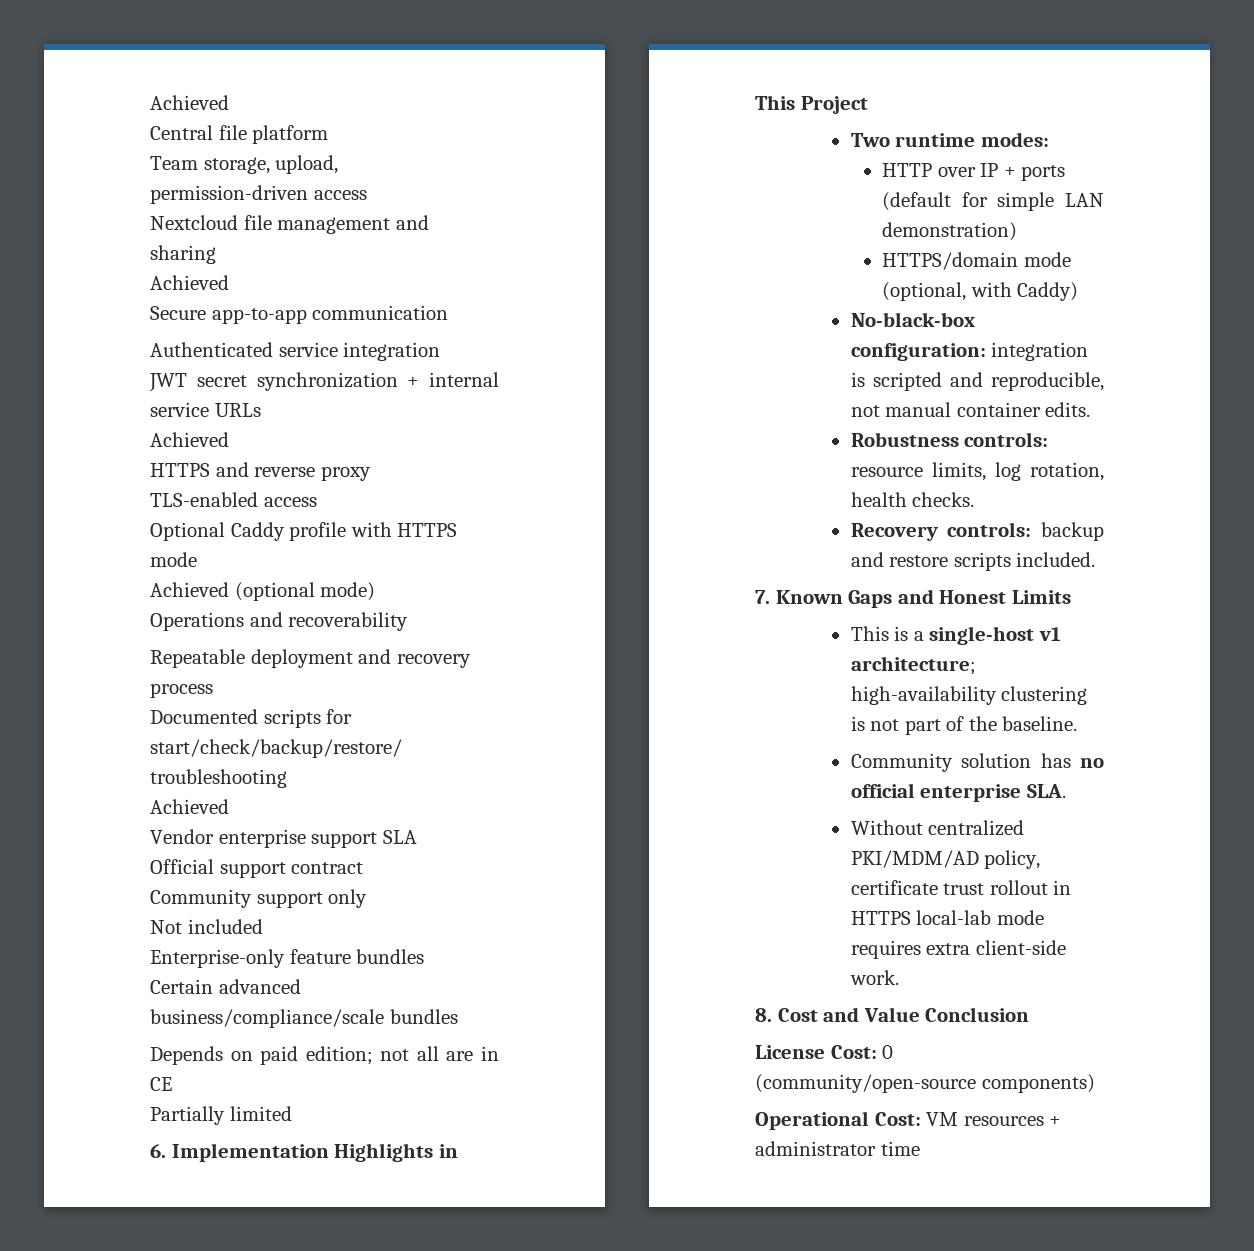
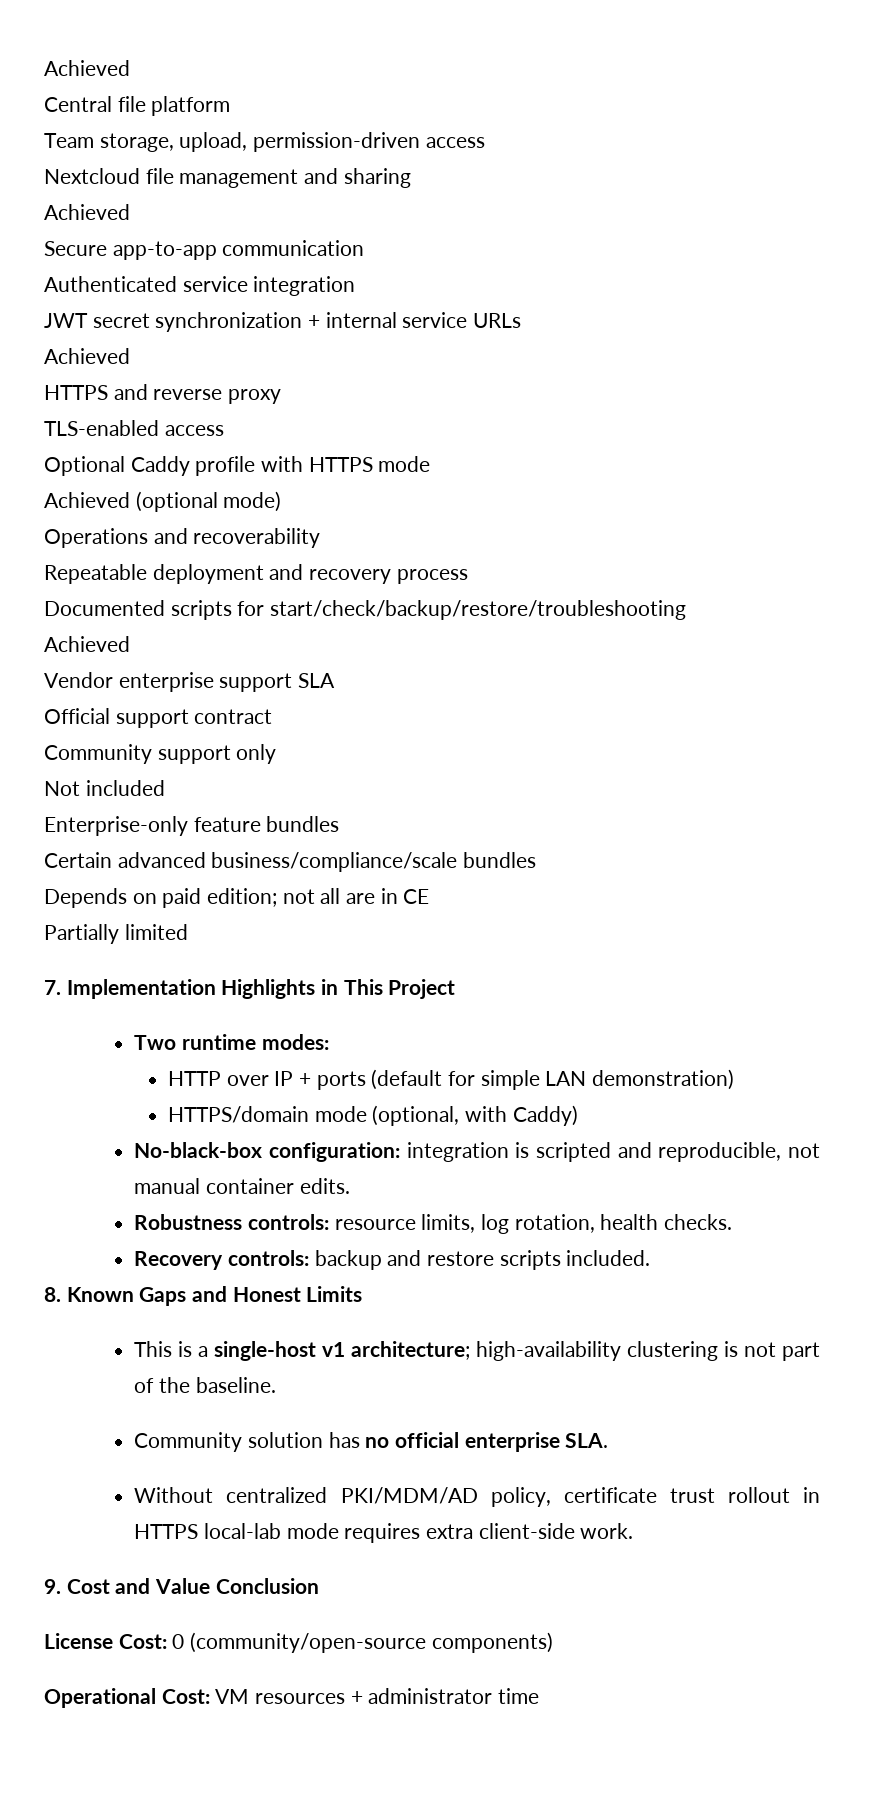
- 6. Implementation Highlights in This Project
+ 7. Implementation Highlights in This Project
- 7. Known Gaps and Honest Limits
+ 8. Known Gaps and Honest Limits
- 8. Cost and Value Conclusion
+ 9. Cost and Value Conclusion

